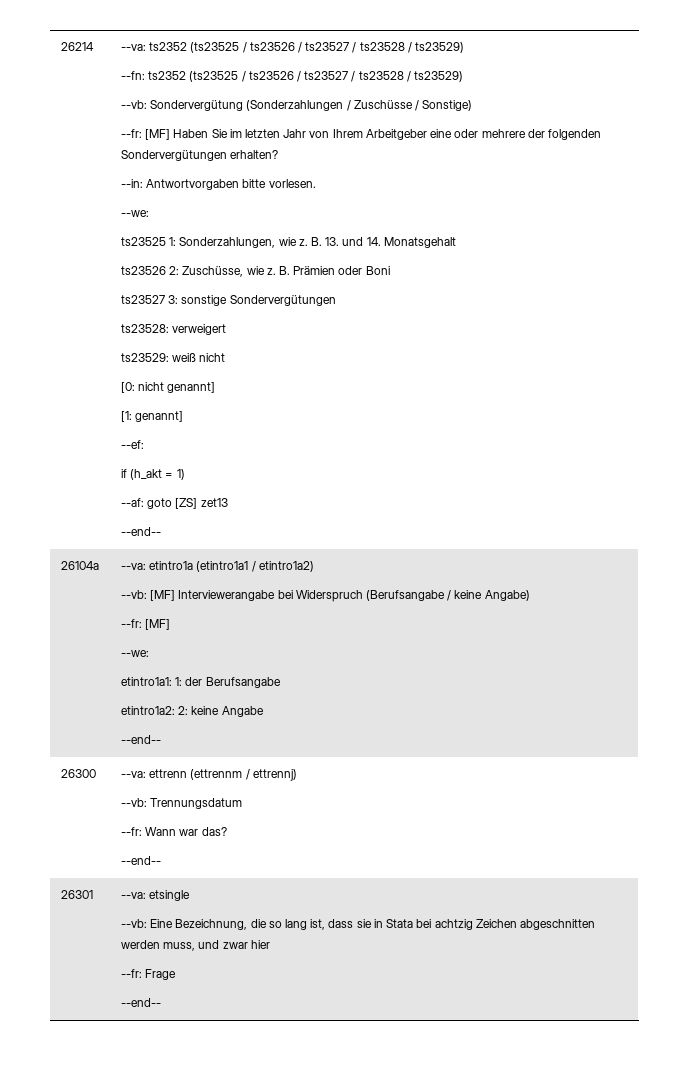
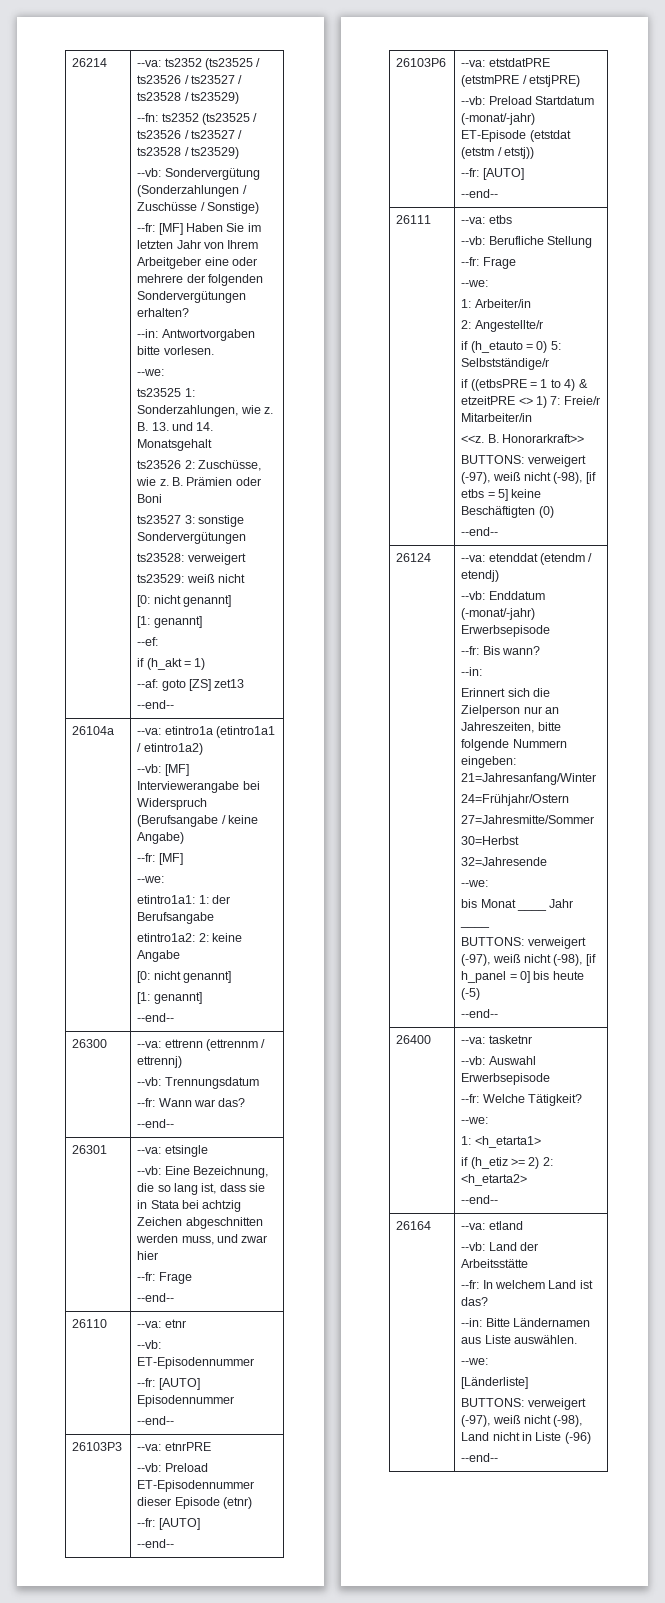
  26104a | --va: etintro1a (etintro1a1 / etintro1a2)
  --vb: [MF] Interviewerangabe bei Widerspruch (Berufsangabe / keine Angabe)
  --fr: [MF]
  --we:
  etintro1a1: 1: der Berufsangabe
  etintro1a2: 2: keine Angabe
+ [0: nicht genannt]
+ [1: genannt]
+ 26110 | --va: etnr
+ --vb: ET-Episodennummer
+ --fr: [AUTO] Episodennummer
+ --end--
+ 26103P3 | --va: etnrPRE
+ --vb: Preload ET-Episodennummer dieser Episode (etnr)
+ --fr: [AUTO]
+ --end--
+ 26103P6 | --va: etstdatPRE (etstmPRE / etstjPRE)
+ --vb: Preload Startdatum (-monat/-jahr) ET-Episode (etstdat (etstm / etstj))
+ --fr: [AUTO]
+ --end--
+ 26111 | --va: etbs
+ --vb: Berufliche Stellung
+ --fr: Frage
+ --we:
+ 1: Arbeiter/in
+ 2: Angestellte/r
+ if (h_etauto = 0) 5: Selbstständige/r
+ if ((etbsPRE = 1 to 4) & etzeitPRE <> 1) 7: Freie/r Mitarbeiter/in
+ <<z. B. Honorarkraft>>
+ BUTTONS: verweigert (-97), weiß nicht (-98), [if etbs = 5] keine Beschäftigten (0)
+ --end--
+ 26124 | --va: etenddat (etendm / etendj)
+ --vb: Enddatum (-monat/-jahr) Erwerbsepisode
+ --fr: Bis wann?
+ --in:
+ Erinnert sich die Zielperson nur an Jahreszeiten, bitte folgende Nummern eingeben: 21=Jahresanfang/Winter
+ 24=Frühjahr/Ostern
+ 27=Jahresmitte/Sommer
+ 30=Herbst
+ 32=Jahresende
+ --we:
+ bis Monat ____ Jahr ____
+ BUTTONS: verweigert (-97), weiß nicht (-98), [if h_panel = 0] bis heute (-5)
+ --end--
+ 26400 | --va: tasketnr
+ --vb: Auswahl Erwerbsepisode
+ --fr: Welche Tätigkeit?
+ --we:
+ 1: <h_etarta1>
+ if (h_etiz >= 2) 2: <h_etarta2>
+ --end--
+ 26164 | --va: etland
+ --vb: Land der Arbeitsstätte
+ --fr: In welchem Land ist das?
+ --in: Bitte Ländernamen aus Liste auswählen.
+ --we:
+ [Länderliste]
+ BUTTONS: verweigert (-97), weiß nicht (-98), Land nicht in Liste (-96)
+ --end--

